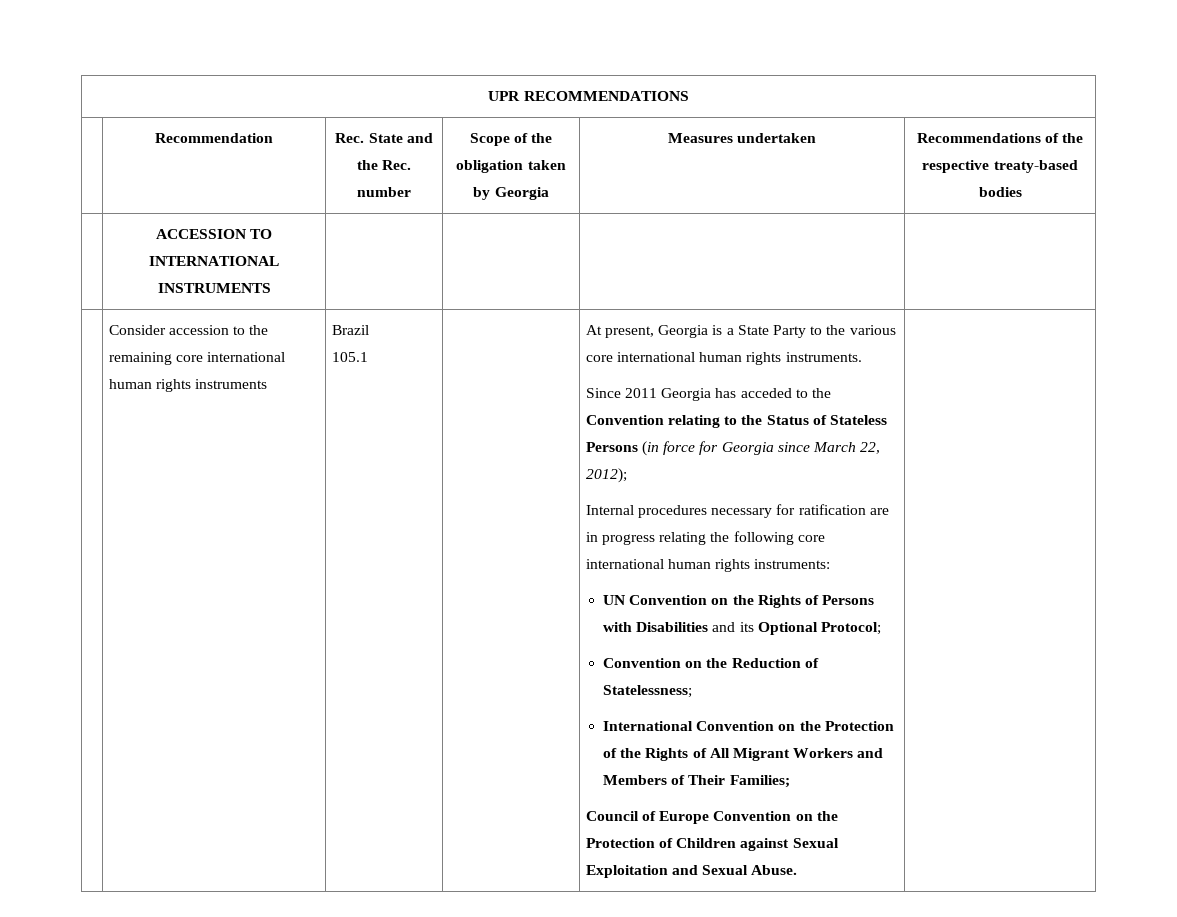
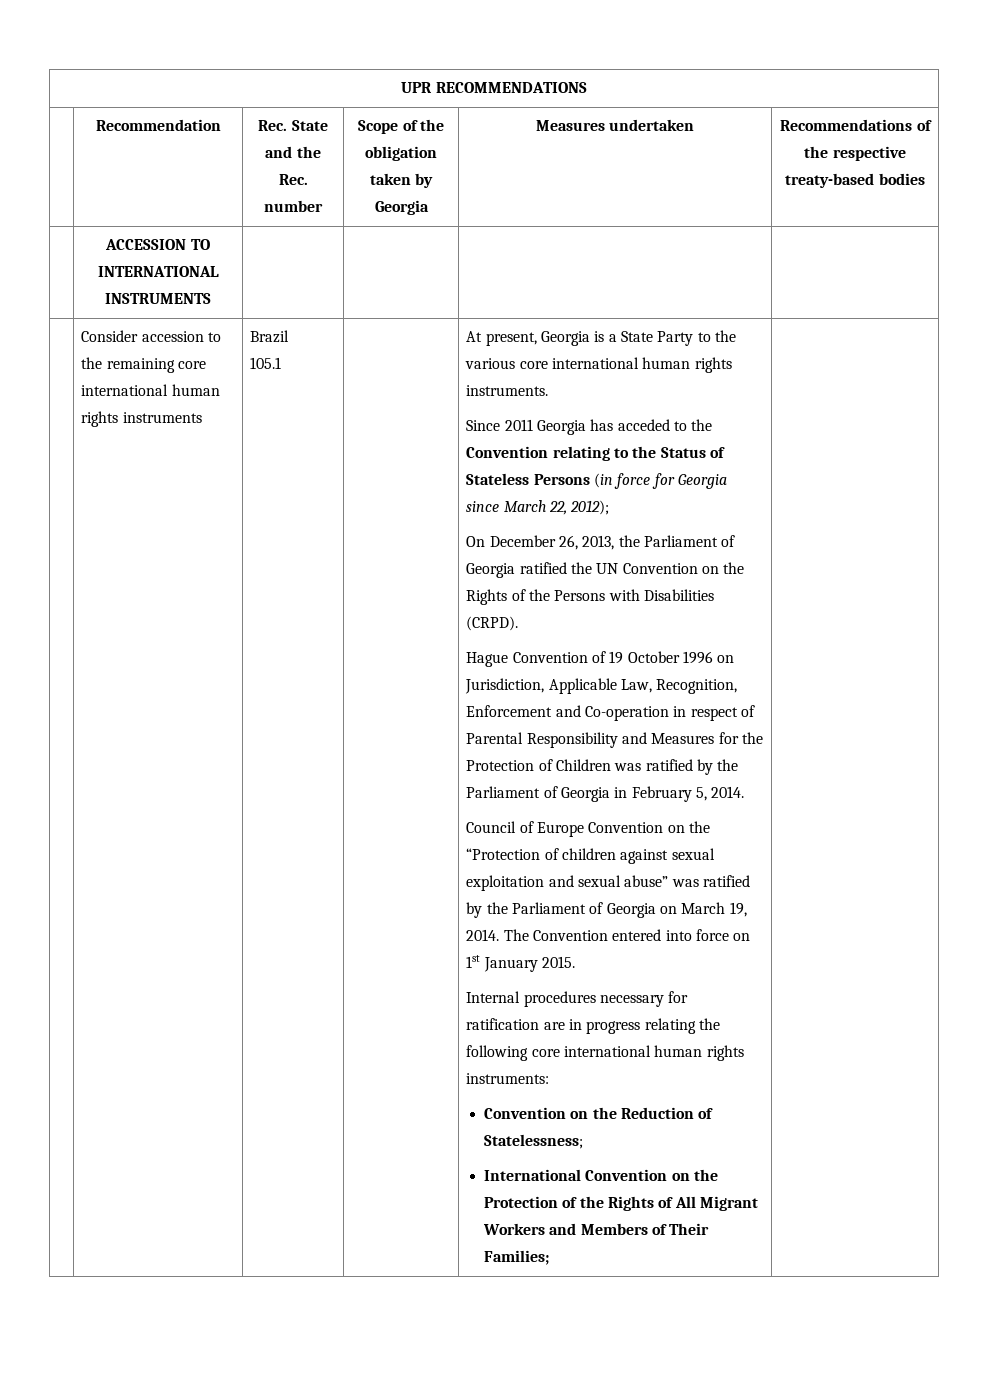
+ On December 26, 2013, the Parliament of Georgia ratified the UN Convention on the Rights of the Persons with Disabilities (CRPD).
+ Hague Convention of 19 October 1996 on Jurisdiction, Applicable Law, Recognition, Enforcement and Co-operation in respect of Parental Responsibility and Measures for the Protection of Children was ratified by the Parliament of Georgia in February 5, 2014.
+ Council of Europe Convention on the “Protection of children against sexual exploitation and sexual abuse” was ratified by the Parliament of Georgia on March 19, 2014. The Convention entered into force on 1st January 2015.
- UN Convention on the Rights of Persons with Disabilities and its Optional Protocol;
- Council of Europe Convention on the Protection of Children against Sexual Exploitation and Sexual Abuse.

